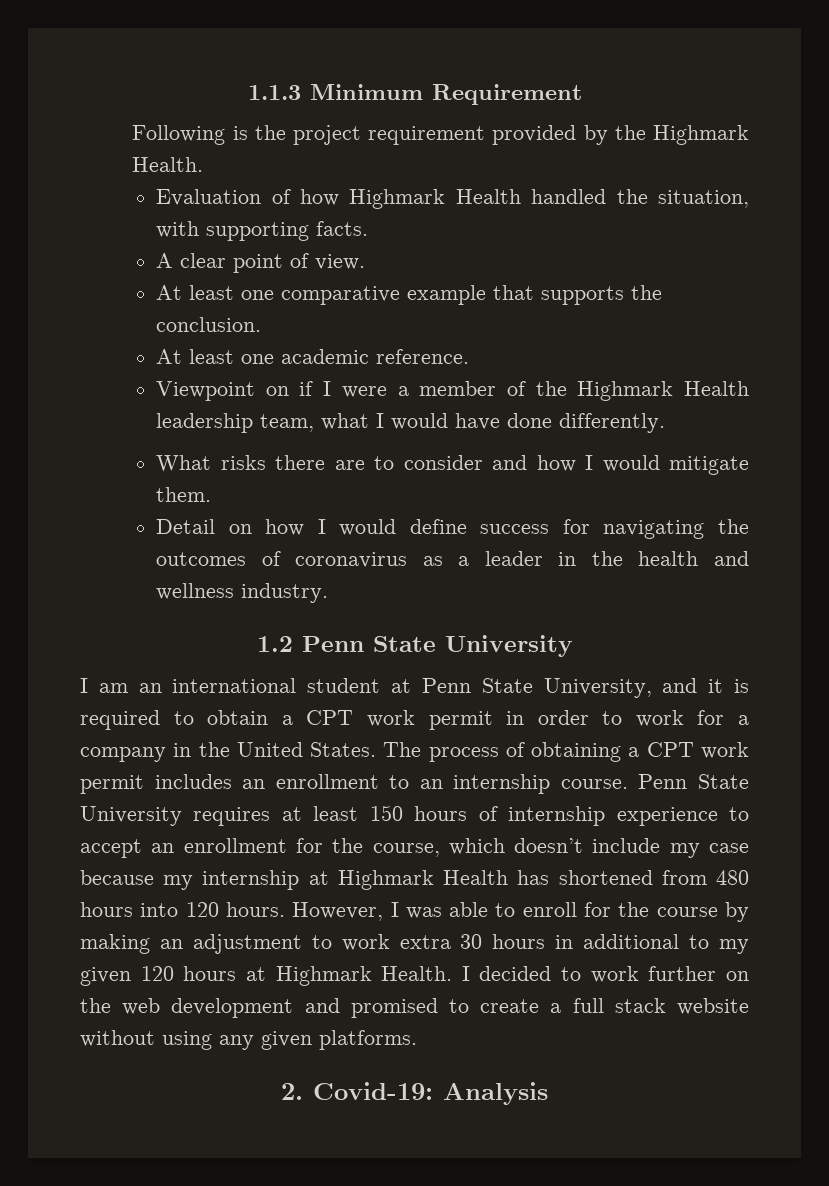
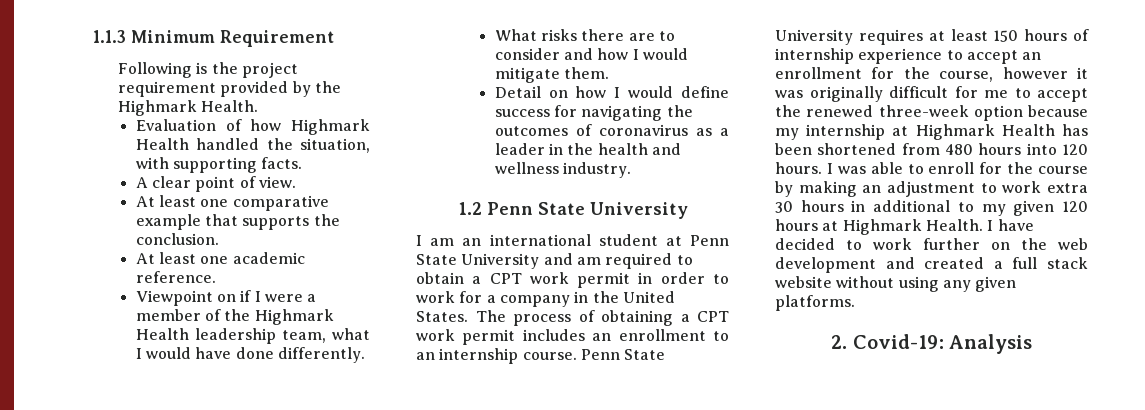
- I am an international student at Penn State University, and it is required to obtain a CPT work permit in order to work for a company in the United States.
+ I am an international student at Penn State University and am required to obtain a CPT work permit in order to work for a company in the United States.
- Penn State University requires at least 150 hours of internship experience to accept an enrollment for the course, which doesn’t include my case because my internship at Highmark Health has shortened from 480 hours into 120 hours.
+ Penn State University requires at least 150 hours of internship experience to accept an enrollment for the course, however it was originally difficult for me to accept the renewed three-week option because my internship at Highmark Health has been shortened from 480 hours into 120 hours.
- However, I was able to enroll for the course by making an adjustment to work extra 30 hours in additional to my given 120 hours at Highmark Health.
+ I was able to enroll for the course by making an adjustment to work extra 30 hours in additional to my given 120 hours at Highmark Health.
- I decided to work further on the web development and promised to create a full stack website without using any given platforms.
+ I have decided to work further on the web development and created a full stack website without using any given platforms.

